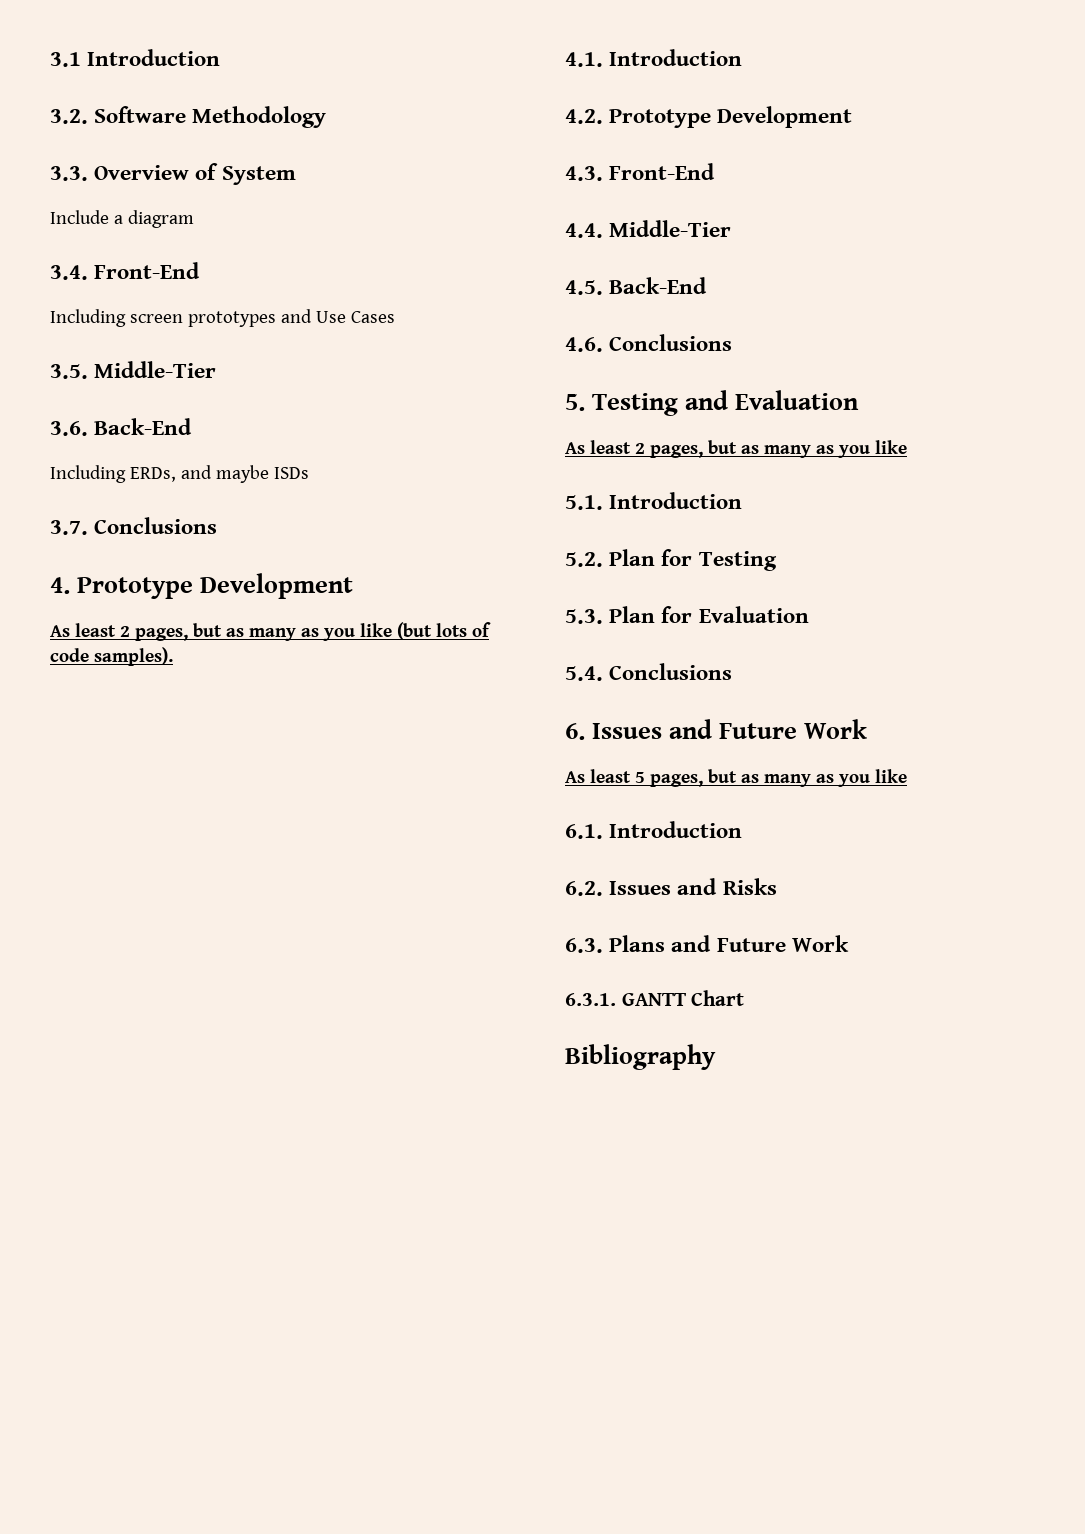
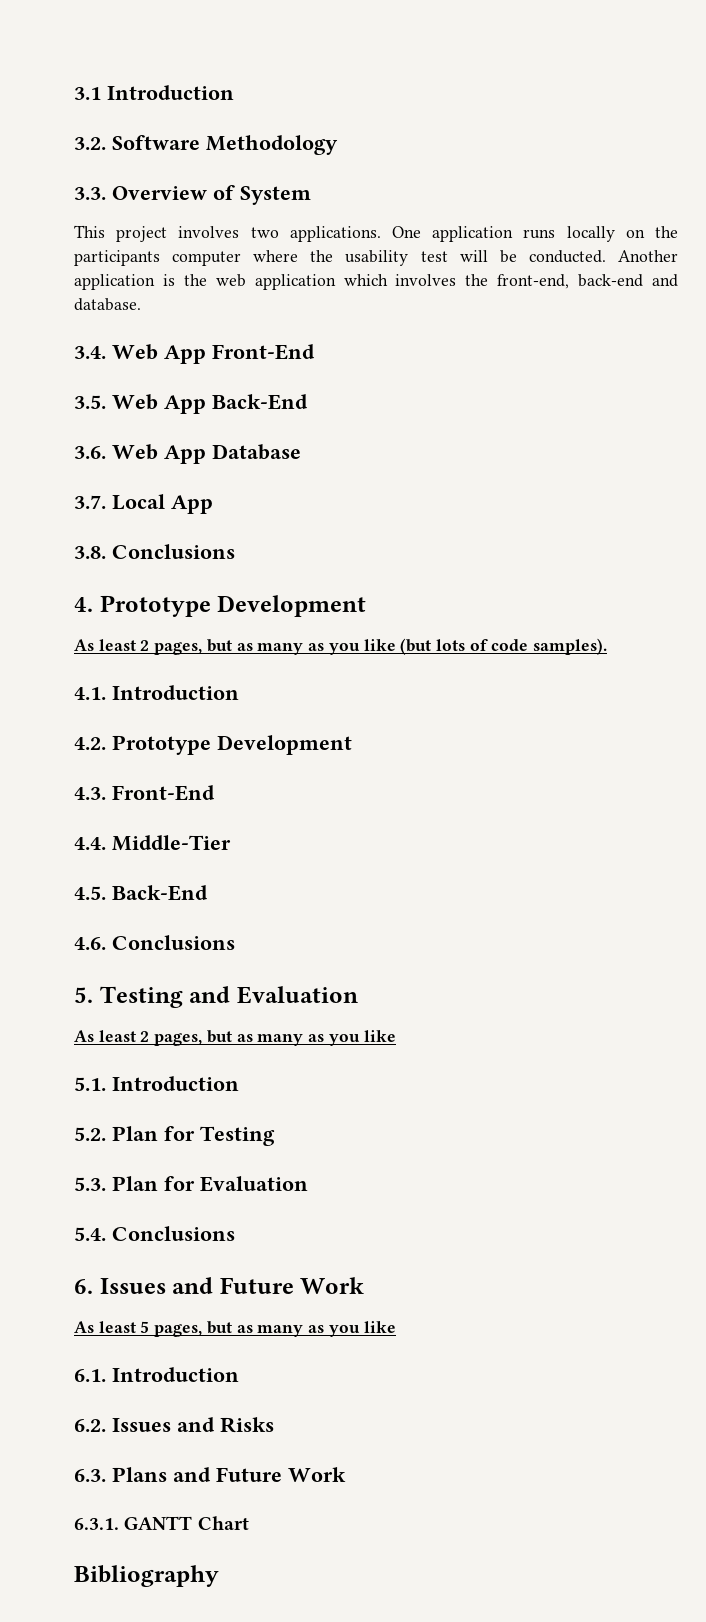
- Include a diagram
+ This project involves two applications. One application runs locally on the participants computer where the usability test will be conducted. Another application is the web application which involves the front-end, back-end and database.
- 3.4. Front-End
- Including screen prototypes and Use Cases
- 3.5. Middle-Tier
- 3.6. Back-End
- Including ERDs, and maybe ISDs
- 3.7. Conclusions
+ 3.4. Web App Front-End
+ 3.5. Web App Back-End
+ 3.6. Web App Database
+ 3.7. Local App
+ 3.8. Conclusions

